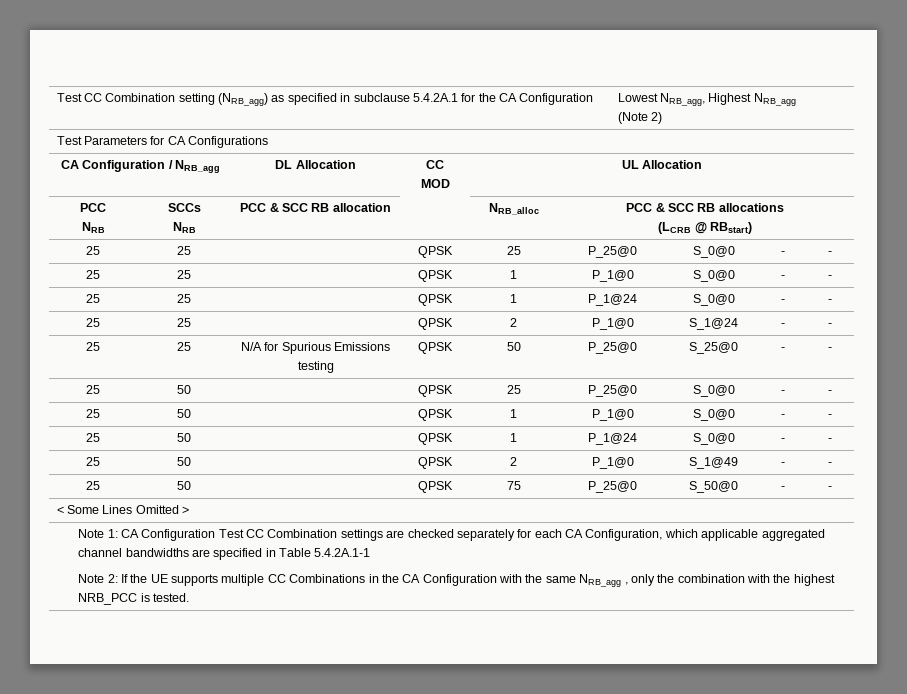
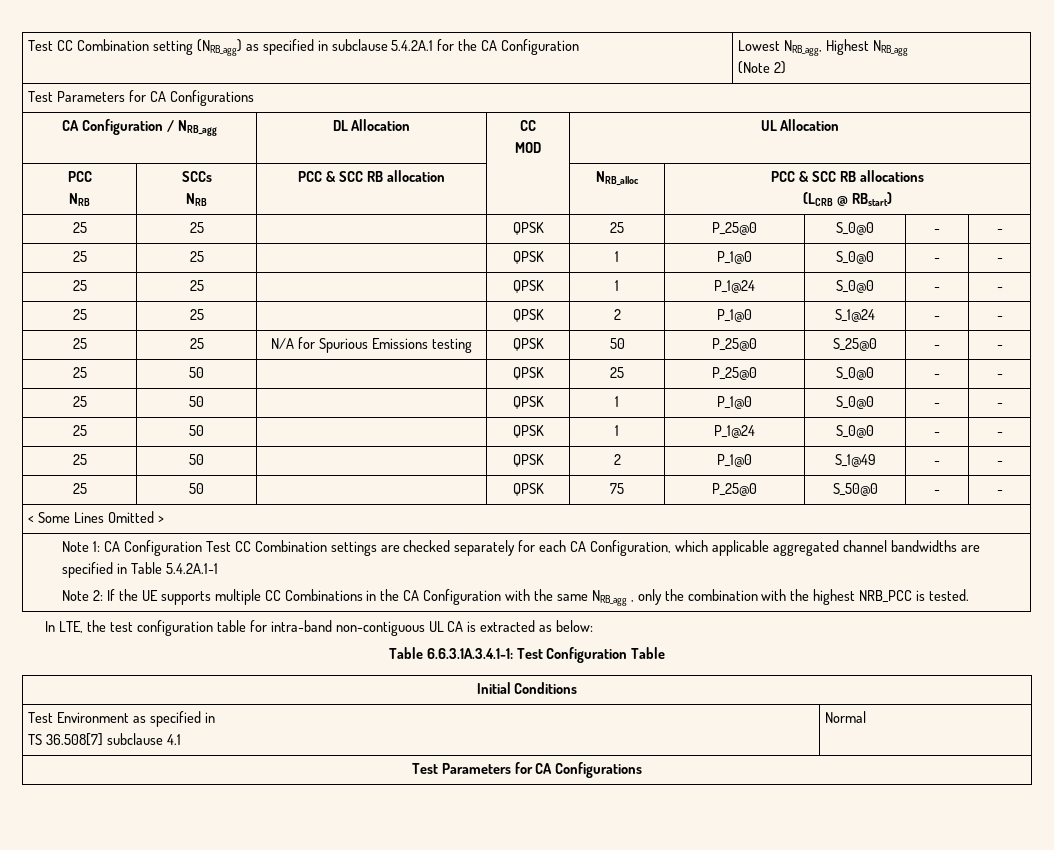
+ In LTE, the test configuration table for intra-band non-contiguous UL CA is extracted as below:
+ Table 6.6.3.1A.3.4.1-1: Test Configuration Table
+ Initial Conditions
+ Test Environment as specified in
+ TS 36.508[7] subclause 4.1 | Normal
+ Test Parameters for CA Configurations

